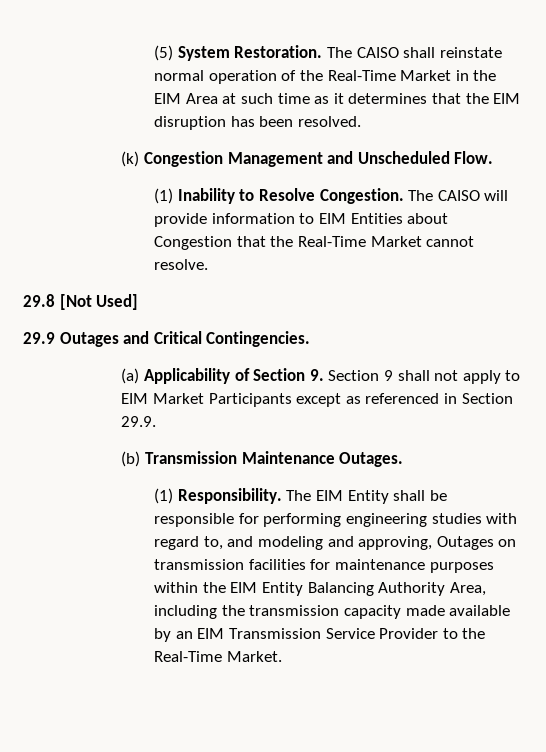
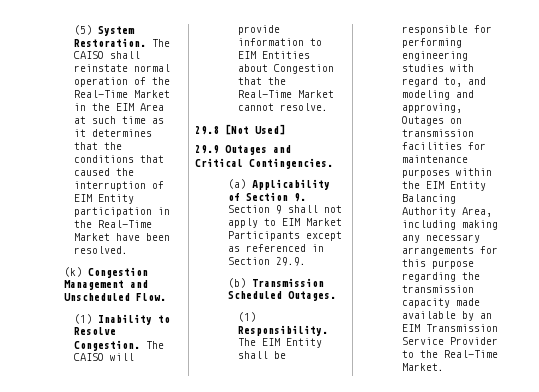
- The CAISO shall reinstate normal operation of the Real-Time Market in the EIM Area at such time as it determines that the EIM disruption has been resolved.
+ The CAISO shall reinstate normal operation of the Real-Time Market in the EIM Area at such time as it determines that the conditions that caused the interruption of EIM Entity participation in the Real-Time Market have been resolved.
- (b) Transmission Maintenance Outages.
+ (b) Transmission Scheduled Outages.
- The EIM Entity shall be responsible for performing engineering studies with regard to, and modeling and approving, Outages on transmission facilities for maintenance purposes within the EIM Entity Balancing Authority Area, including the transmission capacity made available by an EIM Transmission Service Provider to the Real-Time Market.
+ The EIM Entity shall be responsible for performing engineering studies with regard to, and modeling and approving, Outages on transmission facilities for maintenance purposes within the EIM Entity Balancing Authority Area, including making any necessary arrangements for this purpose regarding the transmission capacity made available by an EIM Transmission Service Provider to the Real-Time Market.

